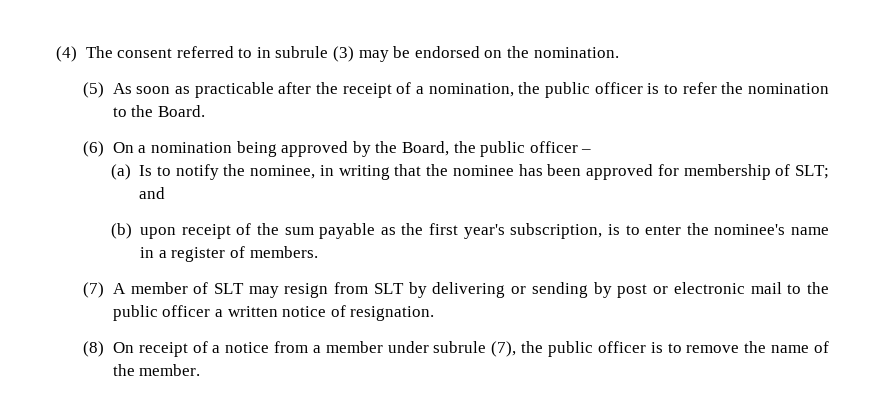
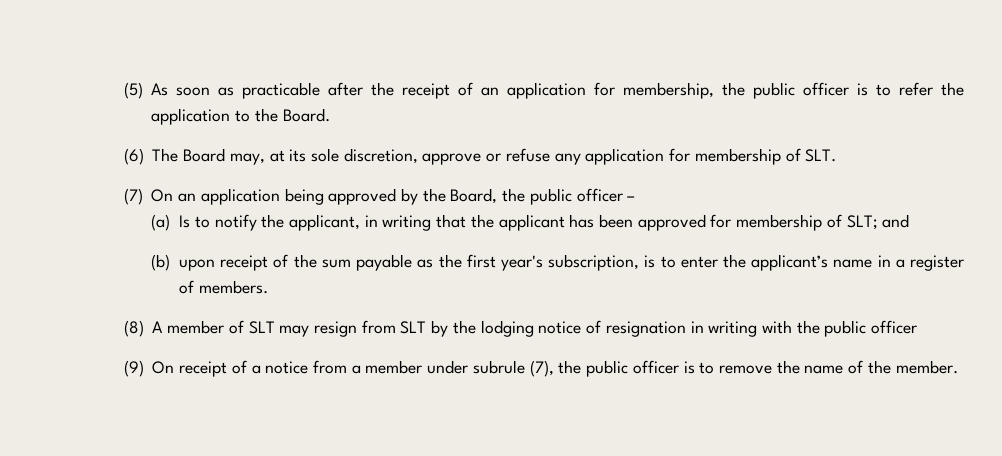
- (4) The consent referred to in subrule (3) may be endorsed on the nomination.
- (5) As soon as practicable after the receipt of a nomination, the public officer is to refer the nomination to the Board.
+ (5) As soon as practicable after the receipt of an application for membership, the public officer is to refer the application to the Board.
- (6) On a nomination being approved by the Board, the public officer –
+ (6) The Board may, at its sole discretion, approve or refuse any application for membership of SLT.
+ (7) On an application being approved by the Board, the public officer –
- (a) Is to notify the nominee, in writing that the nominee has been approved for membership of SLT; and
+ (a) Is to notify the applicant, in writing that the applicant has been approved for membership of SLT; and
- (b) upon receipt of the sum payable as the first year's subscription, is to enter the nominee's name in a register of members.
+ (b) upon receipt of the sum payable as the first year's subscription, is to enter the applicant’s name in a register of members.
- (7) A member of SLT may resign from SLT by delivering or sending by post or electronic mail to the public officer a written notice of resignation.
- (8) On receipt of a notice from a member under subrule (7), the public officer is to remove the name of the member.
+ (8) A member of SLT may resign from SLT by the lodging notice of resignation in writing with the public officer
+ (9) On receipt of a notice from a member under subrule (7), the public officer is to remove the name of the member.

